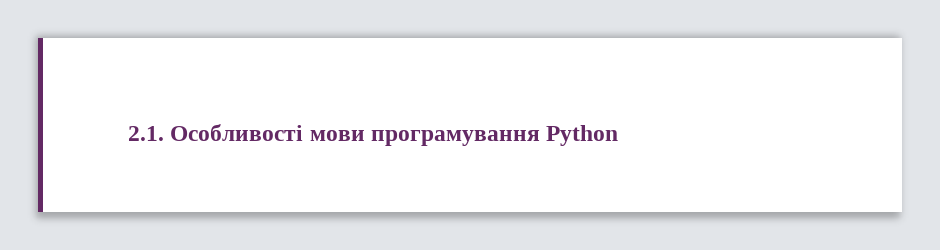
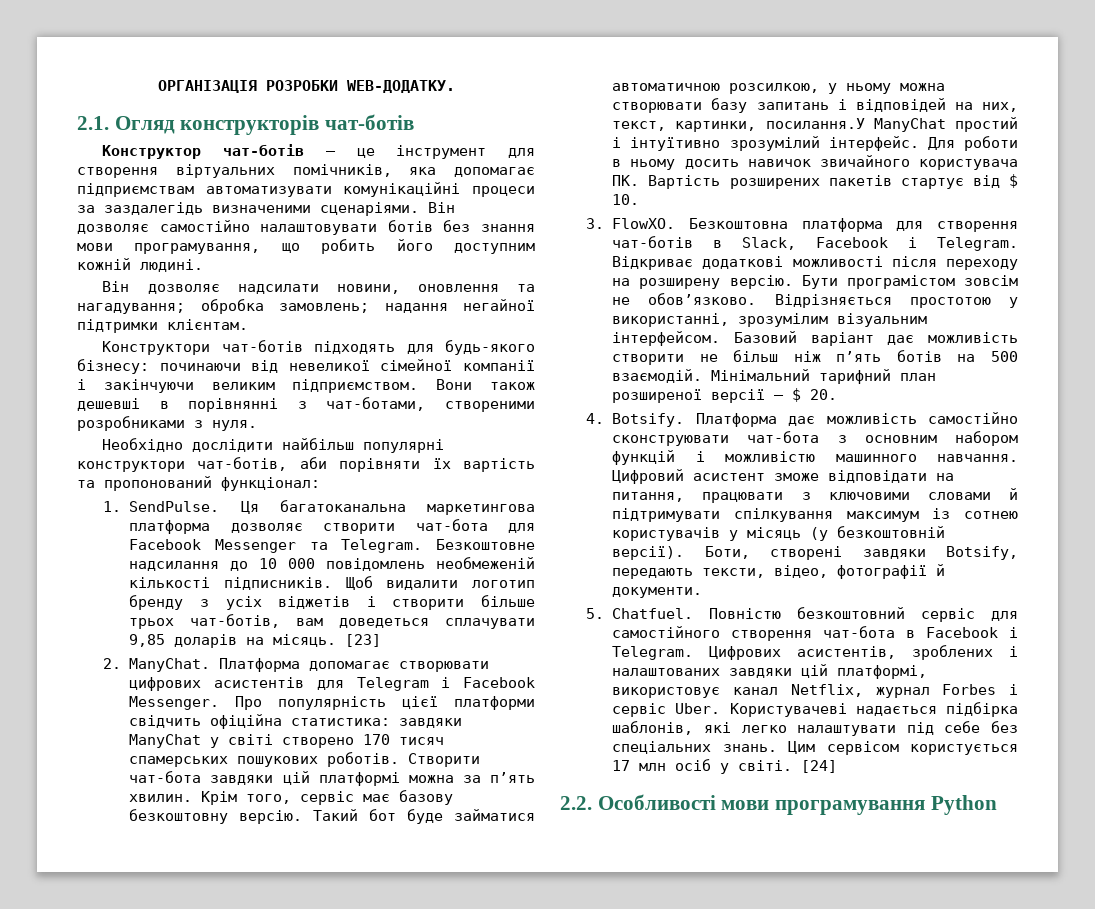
- 2.1. Особливості мови програмування Python
+ ОРГАНІЗАЦІЯ РОЗРОБКИ WEB-ДОДАТКУ.
+ 2.1. Огляд конструкторів чат-ботів
+ Конструктор чат-ботів — це інструмент для створення віртуальних помічників, яка допомагає підприємствам автоматизувати комунікаційні процеси за заздалегідь визначеними сценаріями. Він дозволяє самостійно налаштовувати ботів без знання мови програмування, що робить його доступним кожній людині.
+ Він дозволяє надсилати новини, оновлення та нагадування; обробка замовлень; надання негайної підтримки клієнтам.
+ Конструктори чат-ботів підходять для будь-якого бізнесу: починаючи від невеликої сімейної компанії і закінчуючи великим підприємством. Вони також дешевші в порівнянні з чат-ботами, створеними розробниками з нуля.
+ Необхідно дослідити найбільш популярні конструктори чат-ботів, аби порівняти їх вартість та пропонований функціонал:
+ 1. SendPulse. Ця багатоканальна маркетингова платформа дозволяє створити чат-бота для Facebook Messenger та Telegram. Безкоштовне надсилання до 10 000 повідомлень необмеженій кількості підписників. Щоб видалити логотип бренду з усіх віджетів і створити більше трьох чат-ботів, вам доведеться сплачувати 9,85 доларів на місяць. [23]
+ 2. ManyChat. Платформа допомагає створювати цифрових асистентів для Telegram і Facebook Messenger. Про популярність цієї платформи свідчить офіційна статистика: завдяки ManyChat у світі створено 170 тисяч спамерських пошукових роботів. Створити чат-бота завдяки цій платформі можна за п’ять хвилин. Крім того, сервіс має базову безкоштовну версію. Такий бот буде займатися автоматичною розсилкою, у ньому можна створювати базу запитань і відповідей на них, текст, картинки, посилання.У ManyChat простий і інтуїтивно зрозумілий інтерфейс. Для роботи в ньому досить навичок звичайного користувача ПК. Вартість розширених пакетів стартує від $ 10.
+ 3. FlowXO. Безкоштовна платформа для створення чат-ботів в Slack, Facebook і Telegram. Відкриває додаткові можливості після переходу на розширену версію. Бути програмістом зовсім не обов’язково. Відрізняється простотою у використанні, зрозумілим візуальним інтерфейсом. Базовий варіант дає можливість створити не більш ніж п’ять ботів на 500 взаємодій. Мінімальний тарифний план розширеної версії — $ 20.
+ 4. Botsify. Платформа дає можливість самостійно сконструювати чат-бота з основним набором функцій і можливістю машинного навчання. Цифровий асистент зможе відповідати на питання, працювати з ключовими словами й підтримувати спілкування максимум із сотнею користувачів у місяць (у безкоштовній версії). Боти, створені завдяки Botsify, передають тексти, відео, фотографії й документи.
+ 5. Chatfuel. Повністю безкоштовний сервіс для самостійного створення чат-бота в Facebook і Telegram. Цифрових асистентів, зроблених і налаштованих завдяки цій платформі, використовує канал Netflix, журнал Forbes і сервіс Uber. Користувачеві надається підбірка шаблонів, які легко налаштувати під себе без спеціальних знань. Цим сервісом користується 17 млн осіб у світі. [24]
+ 2.2. Особливості мови програмування Python

